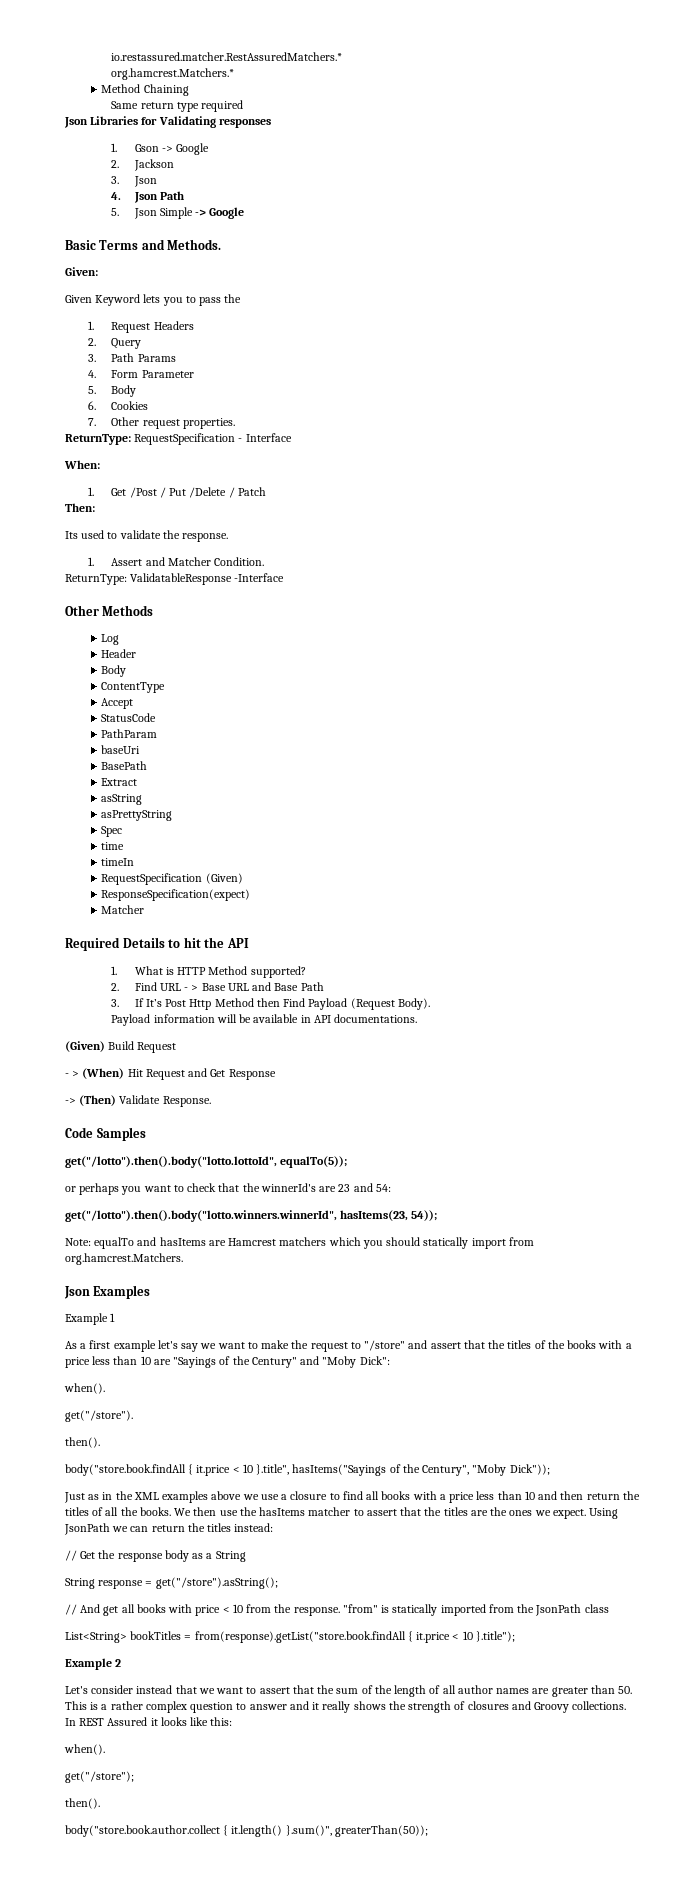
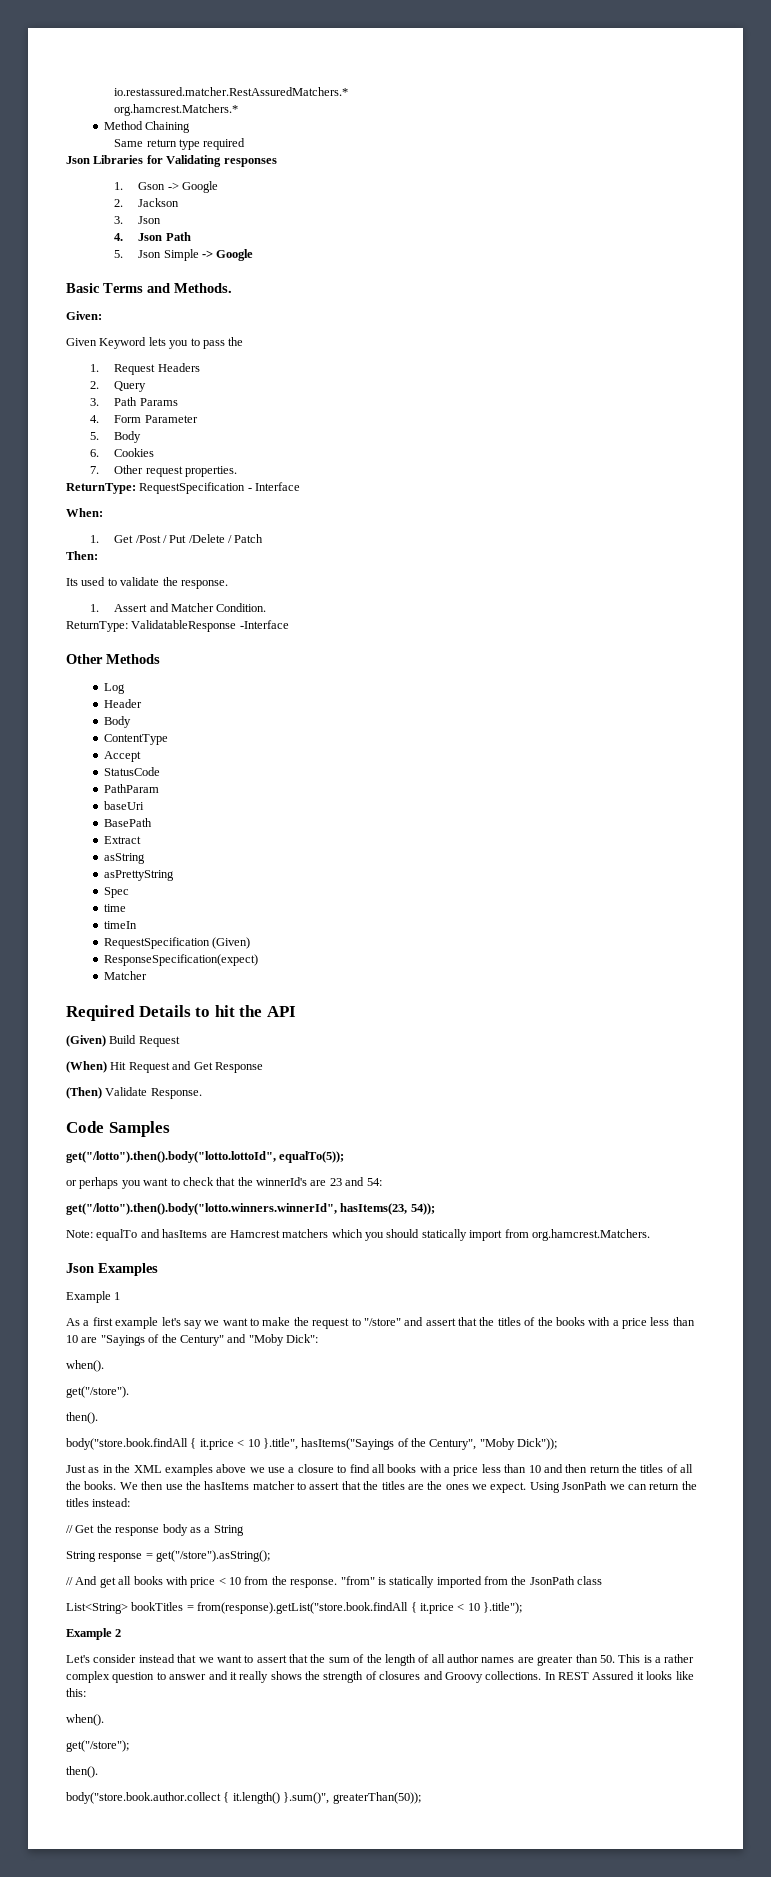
- 1. What is HTTP Method supported?
- 2. Find URL - > Base URL and Base Path
- 3. If It’s Post Http Method then Find Payload (Request Body).
- Payload information will be available in API documentations.
- - > (When) Hit Request and Get Response
+ (When) Hit Request and Get Response
- -> (Then) Validate Response.
+ (Then) Validate Response.

